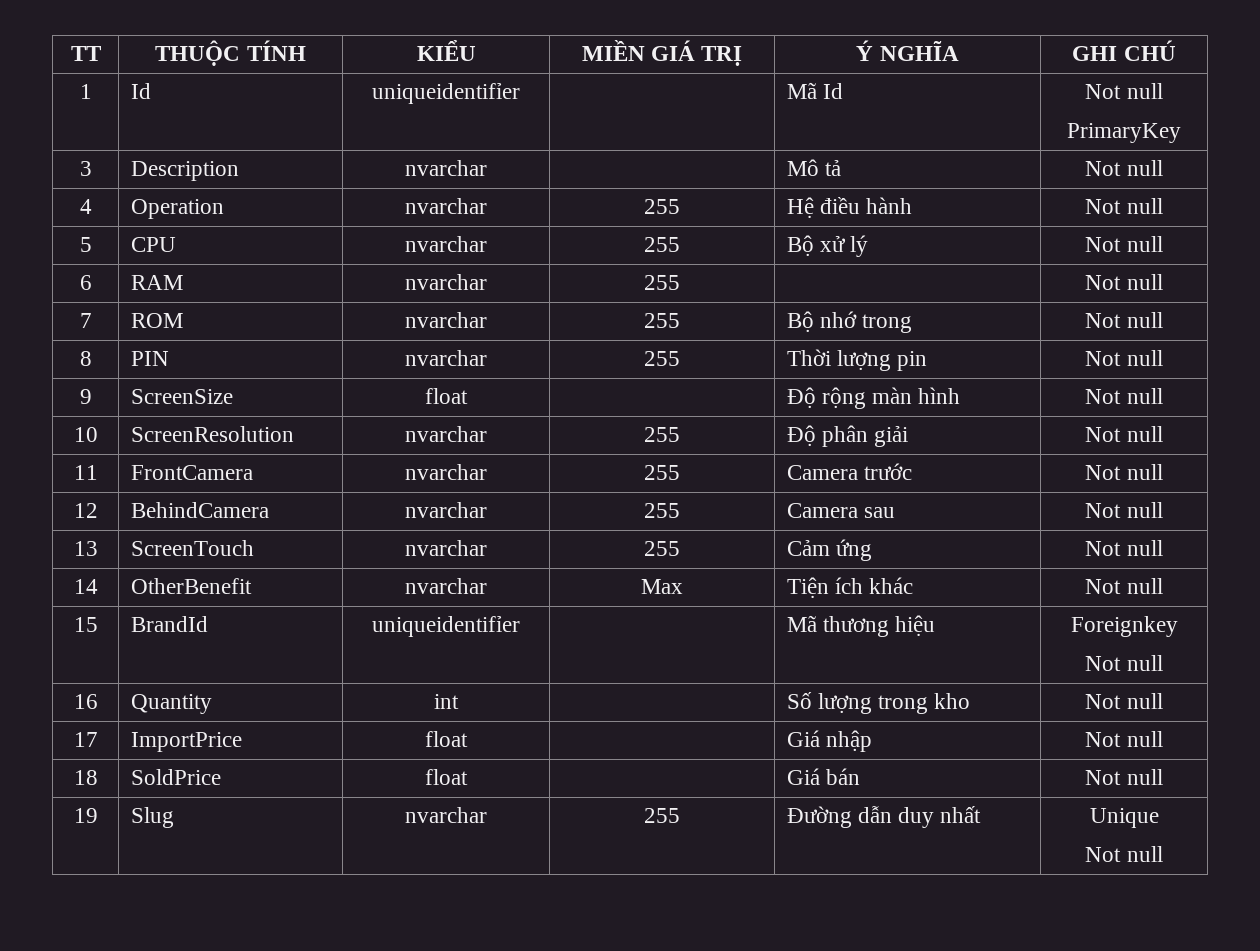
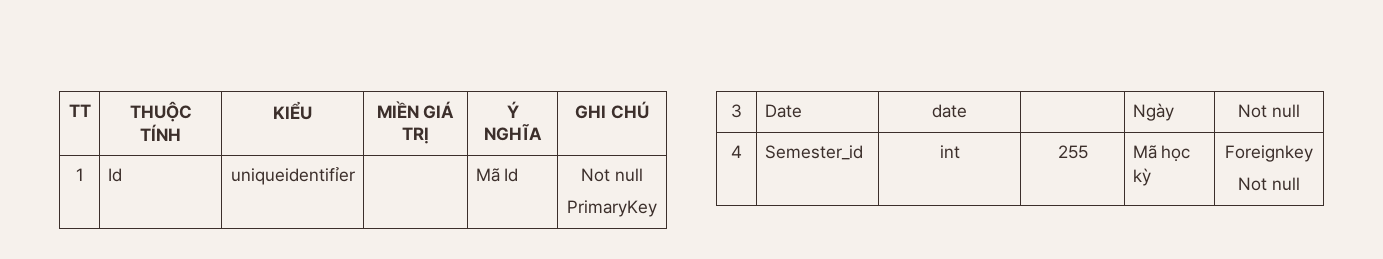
- 3 | Description | nvarchar | | Mô tả | Not null
+ 3 | Date | date | | Ngày | Not null
- 4 | Operation | nvarchar | 255 | Hệ điều hành | Not null
- 5 | CPU | nvarchar | 255 | Bộ xử lý | Not null
- 6 | RAM | nvarchar | 255 | | Not null
- 7 | ROM | nvarchar | 255 | Bộ nhớ trong | Not null
- 8 | PIN | nvarchar | 255 | Thời lượng pin | Not null
- 9 | ScreenSize | float | | Độ rộng màn hình | Not null
- 10 | ScreenResolution | nvarchar | 255 | Độ phân giải | Not null
- 11 | FrontCamera | nvarchar | 255 | Camera trước | Not null
- 12 | BehindCamera | nvarchar | 255 | Camera sau | Not null
- 13 | ScreenTouch | nvarchar | 255 | Cảm ứng | Not null
- 14 | OtherBenefit | nvarchar | Max | Tiện ích khác | Not null
- 15 | BrandId | uniqueidentifỉer | | Mã thương hiệu | Foreignkey
+ 4 | Semester_id | int | 255 | Mã học kỳ | Foreignkey
- 16 | Quantity | int | | Số lượng trong kho | Not null
- 17 | ImportPrice | float | | Giá nhập | Not null
- 18 | SoldPrice | float | | Giá bán | Not null
- 19 | Slug | nvarchar | 255 | Đường dẫn duy nhất | Unique
- Not null

